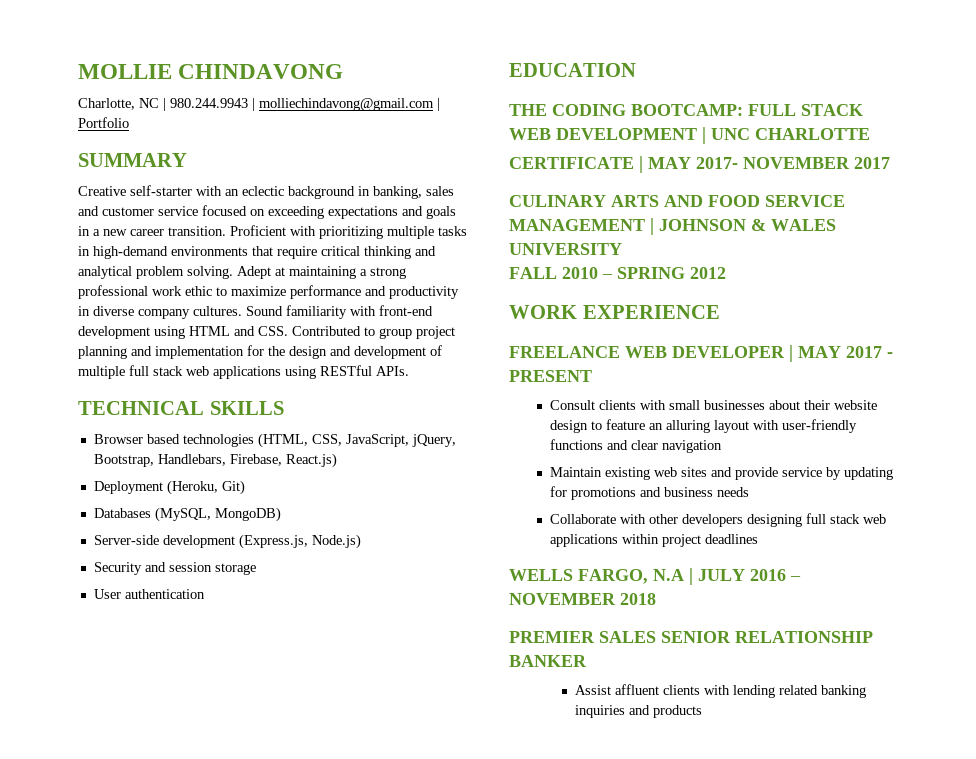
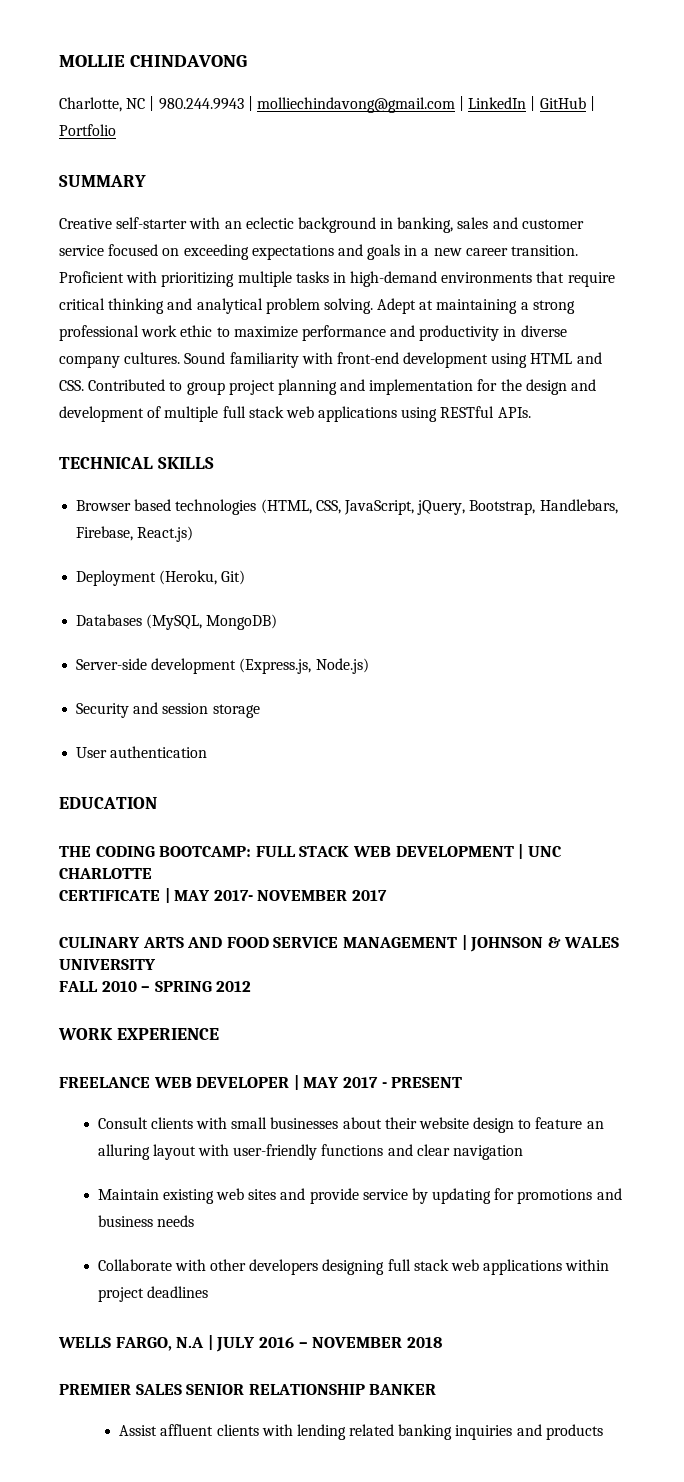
- Charlotte, NC | 980.244.9943 | molliechindavong@gmail.com | Portfolio
+ Charlotte, NC | 980.244.9943 | molliechindavong@gmail.com | LinkedIn | GitHub | Portfolio

